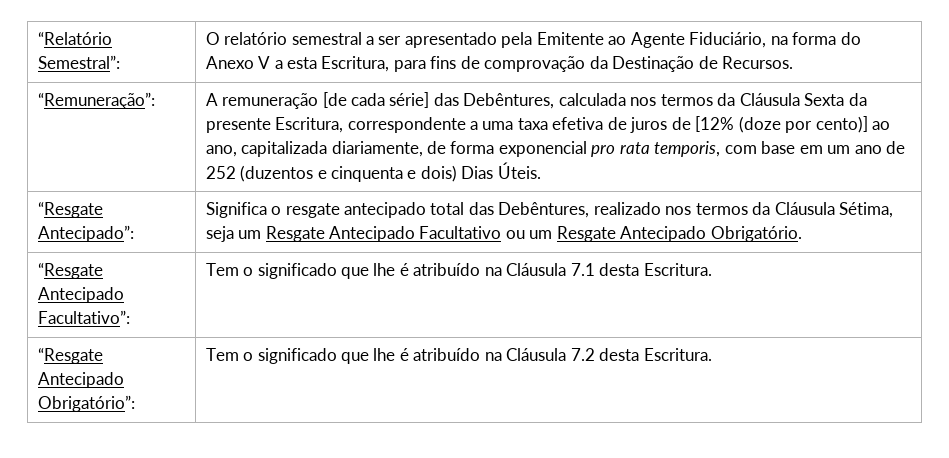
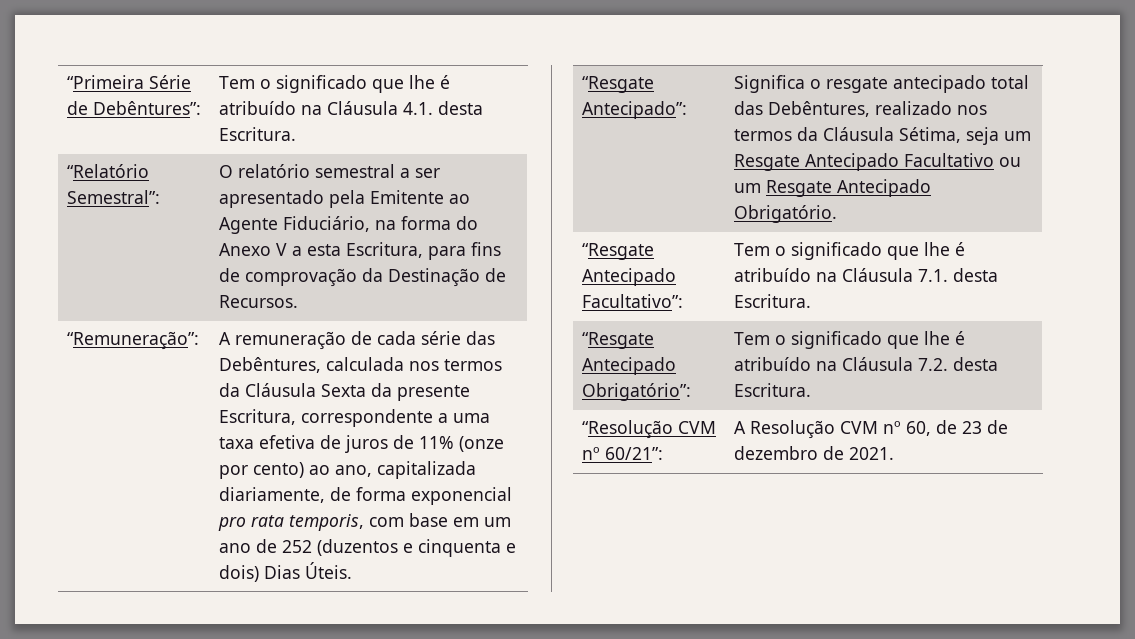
+ “Primeira Série de Debêntures”: | Tem o significado que lhe é atribuído na Cláusula 4.1. desta Escritura.
- A remuneração [de cada série] das Debêntures, calculada nos termos da Cláusula Sexta da presente Escritura, correspondente a uma taxa efetiva de juros de [12% (doze por cento)] ao ano, capitalizada diariamente, de forma exponencial pro rata temporis, com base em um ano de 252 (duzentos e cinquenta e dois) Dias Úteis.
+ A remuneração de cada série das Debêntures, calculada nos termos da Cláusula Sexta da presente Escritura, correspondente a uma taxa efetiva de juros de 11% (onze por cento) ao ano, capitalizada diariamente, de forma exponencial pro rata temporis, com base em um ano de 252 (duzentos e cinquenta e dois) Dias Úteis.
- “Resgate Antecipado Facultativo”: | Tem o significado que lhe é atribuído na Cláusula 7.1 desta Escritura.
+ “Resgate Antecipado Facultativo”: | Tem o significado que lhe é atribuído na Cláusula 7.1. desta Escritura.
- “Resgate Antecipado Obrigatório”: | Tem o significado que lhe é atribuído na Cláusula 7.2 desta Escritura.
+ “Resgate Antecipado Obrigatório”: | Tem o significado que lhe é atribuído na Cláusula 7.2. desta Escritura.
+ “Resolução CVM nº 60/21”: | A Resolução CVM nº 60, de 23 de dezembro de 2021.

